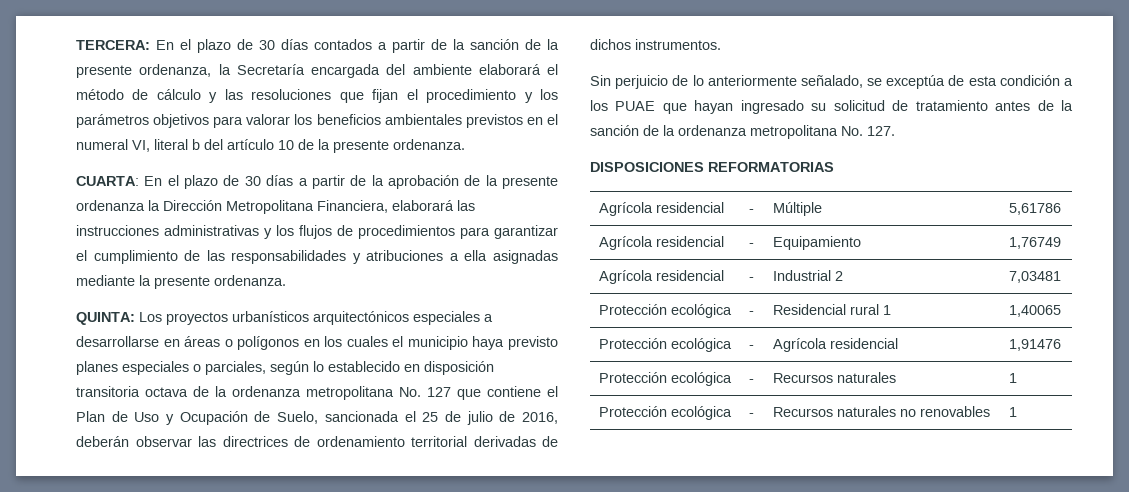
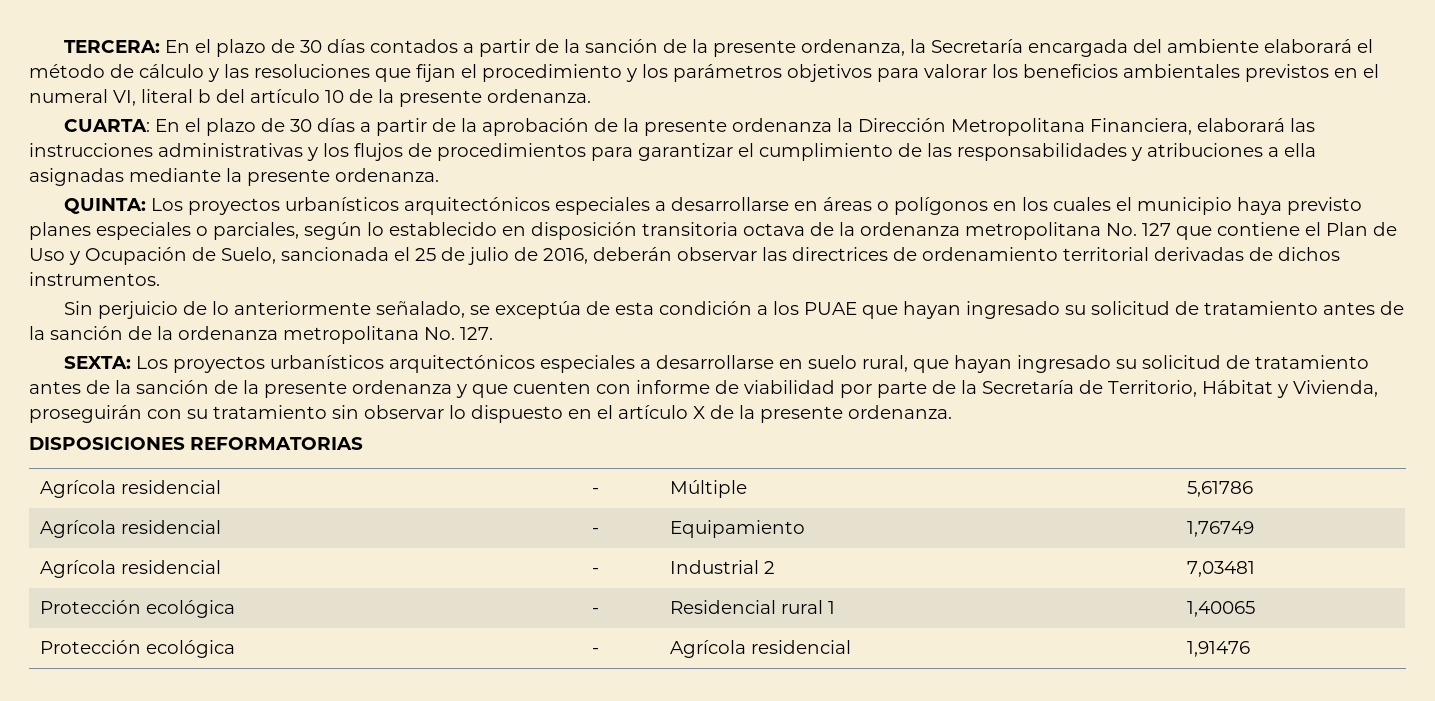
+ SEXTA: Los proyectos urbanísticos arquitectónicos especiales a desarrollarse en suelo rural, que hayan ingresado su solicitud de tratamiento antes de la sanción de la presente ordenanza y que cuenten con informe de viabilidad por parte de la Secretaría de Territorio, Hábitat y Vivienda, proseguirán con su tratamiento sin observar lo dispuesto en el artículo X de la presente ordenanza.
- Protección ecológica | - | Recursos naturales | 1
- Protección ecológica | - | Recursos naturales no renovables | 1

